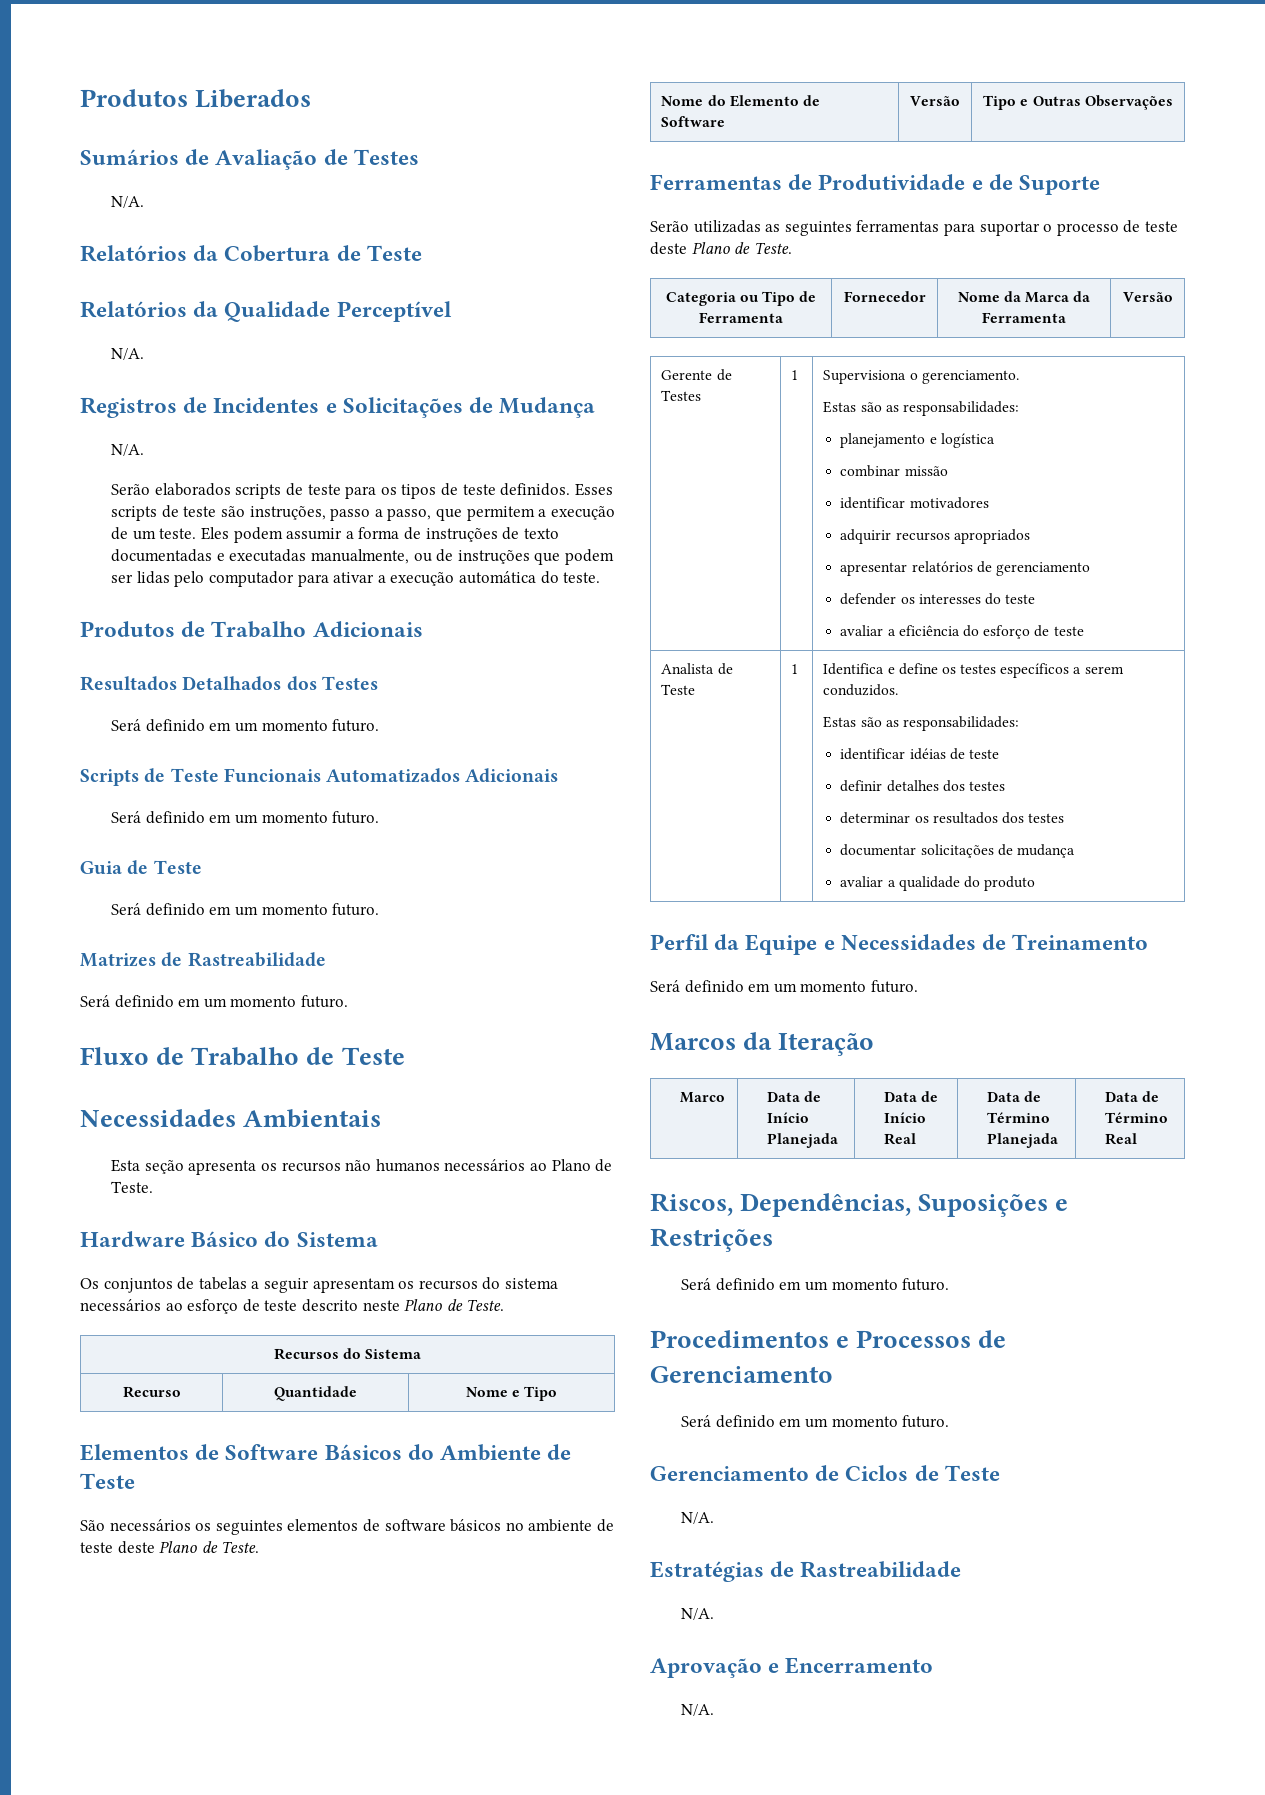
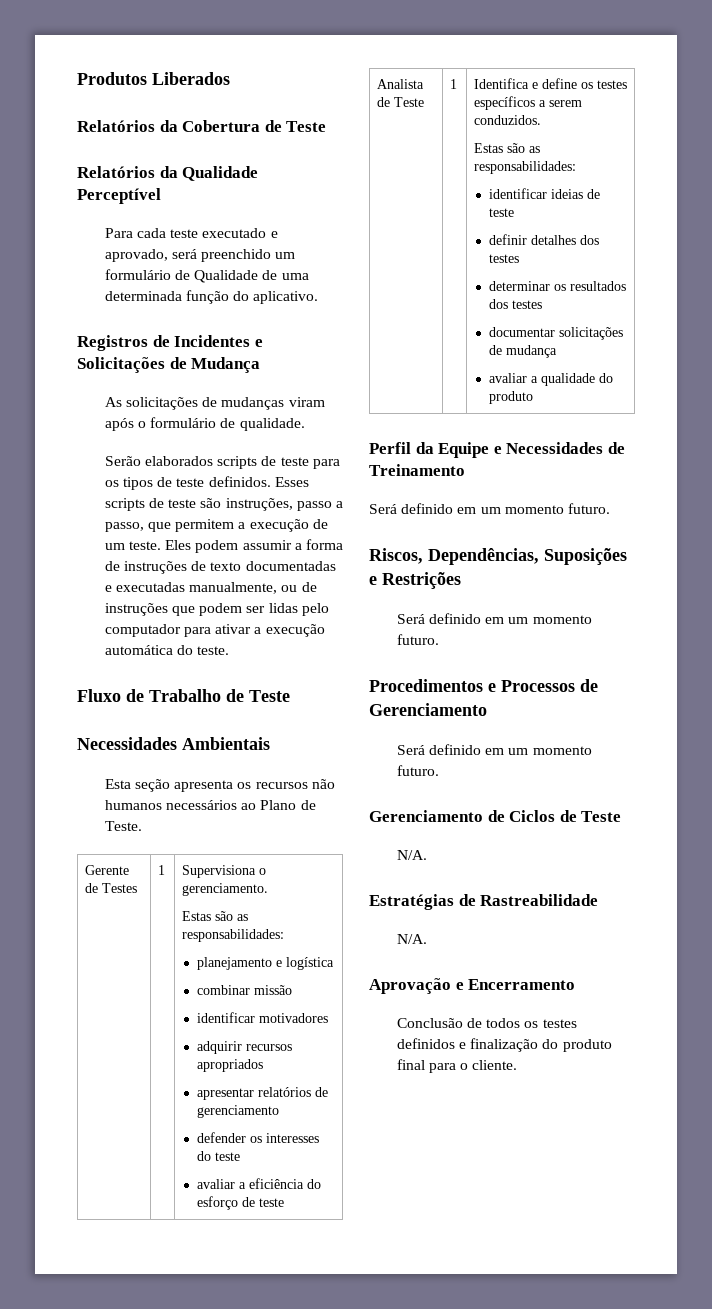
- Sumários de Avaliação de Testes
- N/A.
  Relatórios da Qualidade Perceptível
- N/A.
+ Para cada teste executado e aprovado, será preenchido um formulário de Qualidade de uma determinada função do aplicativo.
  Registros de Incidentes e Solicitações de Mudança
- N/A.
+ As solicitações de mudanças viram após o formulário de qualidade.
- Produtos de Trabalho Adicionais
- Resultados Detalhados dos Testes
- Será definido em um momento futuro.
- Scripts de Teste Funcionais Automatizados Adicionais
- Será definido em um momento futuro.
- Guia de Teste
- Será definido em um momento futuro.
- Matrizes de Rastreabilidade
- Será definido em um momento futuro.
- Hardware Básico do Sistema
- Os conjuntos de tabelas a seguir apresentam os recursos do sistema necessários ao esforço de teste descrito neste Plano de Teste.
- Recursos do Sistema
- Recurso | Quantidade | Nome e Tipo
- Elementos de Software Básicos do Ambiente de Teste
- São necessários os seguintes elementos de software básicos no ambiente de teste deste Plano de Teste.
- Nome do Elemento de Software | Versão | Tipo e Outras Observações
- Ferramentas de Produtividade e de Suporte
- Serão utilizadas as seguintes ferramentas para suportar o processo de teste deste Plano de Teste.
- Categoria ou Tipo de Ferramenta | Fornecedor | Nome da Marca da Ferramenta | Versão
  Analista de Teste | 1 | Identifica e define os testes específicos a serem conduzidos.
  Estas são as responsabilidades:
- identificar idéias de teste
+ identificar ideias de teste
- Marcos da Iteração
- Marco | Data de Início Planejada | Data de Início Real | Data de Término Planejada | Data de Término Real
  Aprovação e Encerramento
- N/A.
+ Conclusão de todos os testes definidos e finalização do produto final para o cliente.

